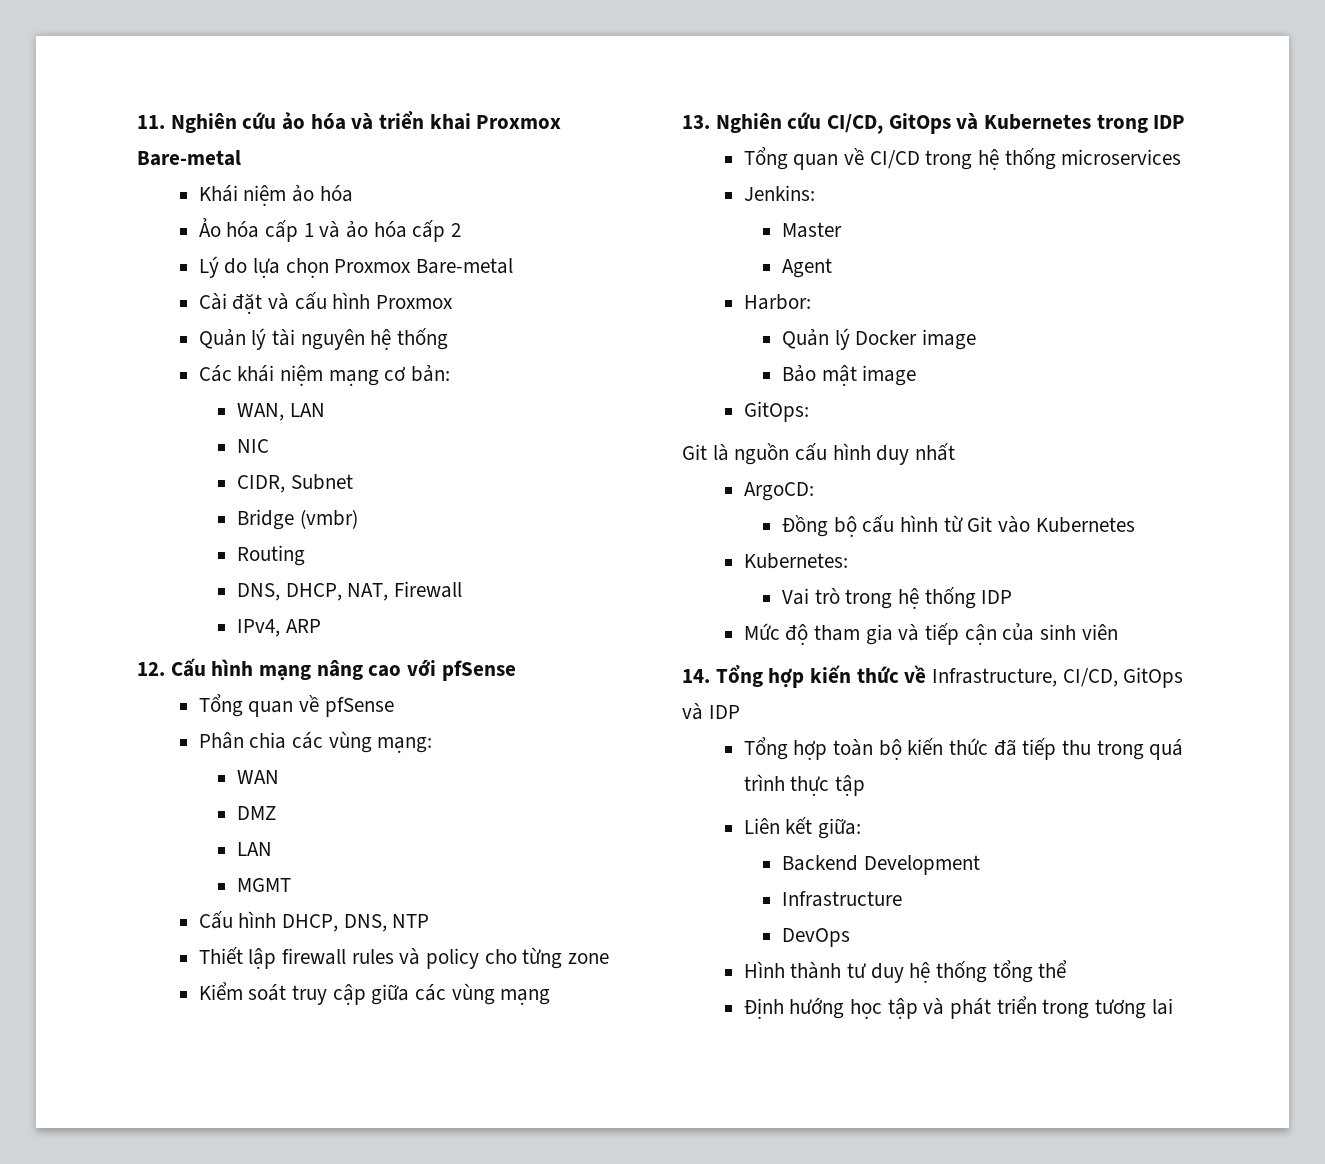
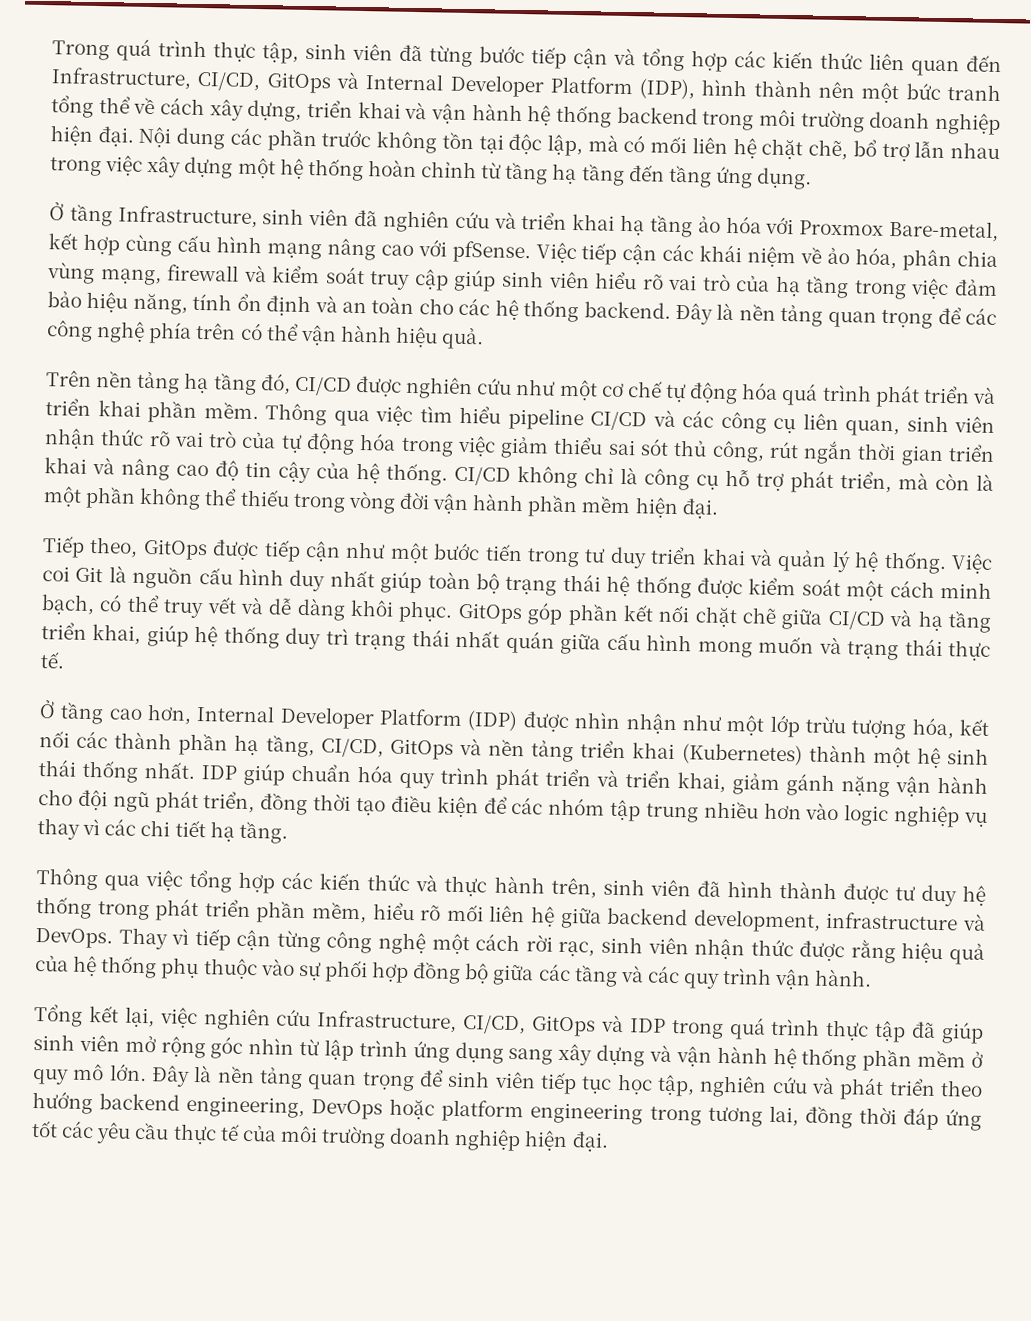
- 11. Nghiên cứu ảo hóa và triển khai Proxmox Bare-metal
- Khái niệm ảo hóa
- Ảo hóa cấp 1 và ảo hóa cấp 2
- Lý do lựa chọn Proxmox Bare-metal
- Cài đặt và cấu hình Proxmox
- Quản lý tài nguyên hệ thống
- Các khái niệm mạng cơ bản:
- WAN, LAN
- NIC
- CIDR, Subnet
- Bridge (vmbr)
- Routing
- DNS, DHCP, NAT, Firewall
- IPv4, ARP
- 12. Cấu hình mạng nâng cao với pfSense
- Tổng quan về pfSense
- Phân chia các vùng mạng:
- WAN
- DMZ
- LAN
- MGMT
- Cấu hình DHCP, DNS, NTP
- Thiết lập firewall rules và policy cho từng zone
- Kiểm soát truy cập giữa các vùng mạng
- 13. Nghiên cứu CI/CD, GitOps và Kubernetes trong IDP
- Tổng quan về CI/CD trong hệ thống microservices
- Jenkins:
- Master
- Agent
- Harbor:
- Quản lý Docker image
- Bảo mật image
- GitOps:
- Git là nguồn cấu hình duy nhất
- ArgoCD:
- Đồng bộ cấu hình từ Git vào Kubernetes
- Kubernetes:
- Vai trò trong hệ thống IDP
- Mức độ tham gia và tiếp cận của sinh viên
- 14. Tổng hợp kiến thức về Infrastructure, CI/CD, GitOps và IDP
- Tổng hợp toàn bộ kiến thức đã tiếp thu trong quá trình thực tập
- Liên kết giữa:
- Backend Development
- Infrastructure
- DevOps
- Hình thành tư duy hệ thống tổng thể
- Định hướng học tập và phát triển trong tương lai
+ Trong quá trình thực tập, sinh viên đã từng bước tiếp cận và tổng hợp các kiến thức liên quan đến Infrastructure, CI/CD, GitOps và Internal Developer Platform (IDP), hình thành nên một bức tranh tổng thể về cách xây dựng, triển khai và vận hành hệ thống backend trong môi trường doanh nghiệp hiện đại. Nội dung các phần trước không tồn tại độc lập, mà có mối liên hệ chặt chẽ, bổ trợ lẫn nhau trong việc xây dựng một hệ thống hoàn chỉnh từ tầng hạ tầng đến tầng ứng dụng.
+ Ở tầng Infrastructure, sinh viên đã nghiên cứu và triển khai hạ tầng ảo hóa với Proxmox Bare-metal, kết hợp cùng cấu hình mạng nâng cao với pfSense. Việc tiếp cận các khái niệm về ảo hóa, phân chia vùng mạng, firewall và kiểm soát truy cập giúp sinh viên hiểu rõ vai trò của hạ tầng trong việc đảm bảo hiệu năng, tính ổn định và an toàn cho các hệ thống backend. Đây là nền tảng quan trọng để các công nghệ phía trên có thể vận hành hiệu quả.
+ Trên nền tảng hạ tầng đó, CI/CD được nghiên cứu như một cơ chế tự động hóa quá trình phát triển và triển khai phần mềm. Thông qua việc tìm hiểu pipeline CI/CD và các công cụ liên quan, sinh viên nhận thức rõ vai trò của tự động hóa trong việc giảm thiểu sai sót thủ công, rút ngắn thời gian triển khai và nâng cao độ tin cậy của hệ thống. CI/CD không chỉ là công cụ hỗ trợ phát triển, mà còn là một phần không thể thiếu trong vòng đời vận hành phần mềm hiện đại.
+ Tiếp theo, GitOps được tiếp cận như một bước tiến trong tư duy triển khai và quản lý hệ thống. Việc coi Git là nguồn cấu hình duy nhất giúp toàn bộ trạng thái hệ thống được kiểm soát một cách minh bạch, có thể truy vết và dễ dàng khôi phục. GitOps góp phần kết nối chặt chẽ giữa CI/CD và hạ tầng triển khai, giúp hệ thống duy trì trạng thái nhất quán giữa cấu hình mong muốn và trạng thái thực tế.
+ Ở tầng cao hơn, Internal Developer Platform (IDP) được nhìn nhận như một lớp trừu tượng hóa, kết nối các thành phần hạ tầng, CI/CD, GitOps và nền tảng triển khai (Kubernetes) thành một hệ sinh thái thống nhất. IDP giúp chuẩn hóa quy trình phát triển và triển khai, giảm gánh nặng vận hành cho đội ngũ phát triển, đồng thời tạo điều kiện để các nhóm tập trung nhiều hơn vào logic nghiệp vụ thay vì các chi tiết hạ tầng.
+ Thông qua việc tổng hợp các kiến thức và thực hành trên, sinh viên đã hình thành được tư duy hệ thống trong phát triển phần mềm, hiểu rõ mối liên hệ giữa backend development, infrastructure và DevOps. Thay vì tiếp cận từng công nghệ một cách rời rạc, sinh viên nhận thức được rằng hiệu quả của hệ thống phụ thuộc vào sự phối hợp đồng bộ giữa các tầng và các quy trình vận hành.
+ Tổng kết lại, việc nghiên cứu Infrastructure, CI/CD, GitOps và IDP trong quá trình thực tập đã giúp sinh viên mở rộng góc nhìn từ lập trình ứng dụng sang xây dựng và vận hành hệ thống phần mềm ở quy mô lớn. Đây là nền tảng quan trọng để sinh viên tiếp tục học tập, nghiên cứu và phát triển theo hướng backend engineering, DevOps hoặc platform engineering trong tương lai, đồng thời đáp ứng tốt các yêu cầu thực tế của môi trường doanh nghiệp hiện đại.

